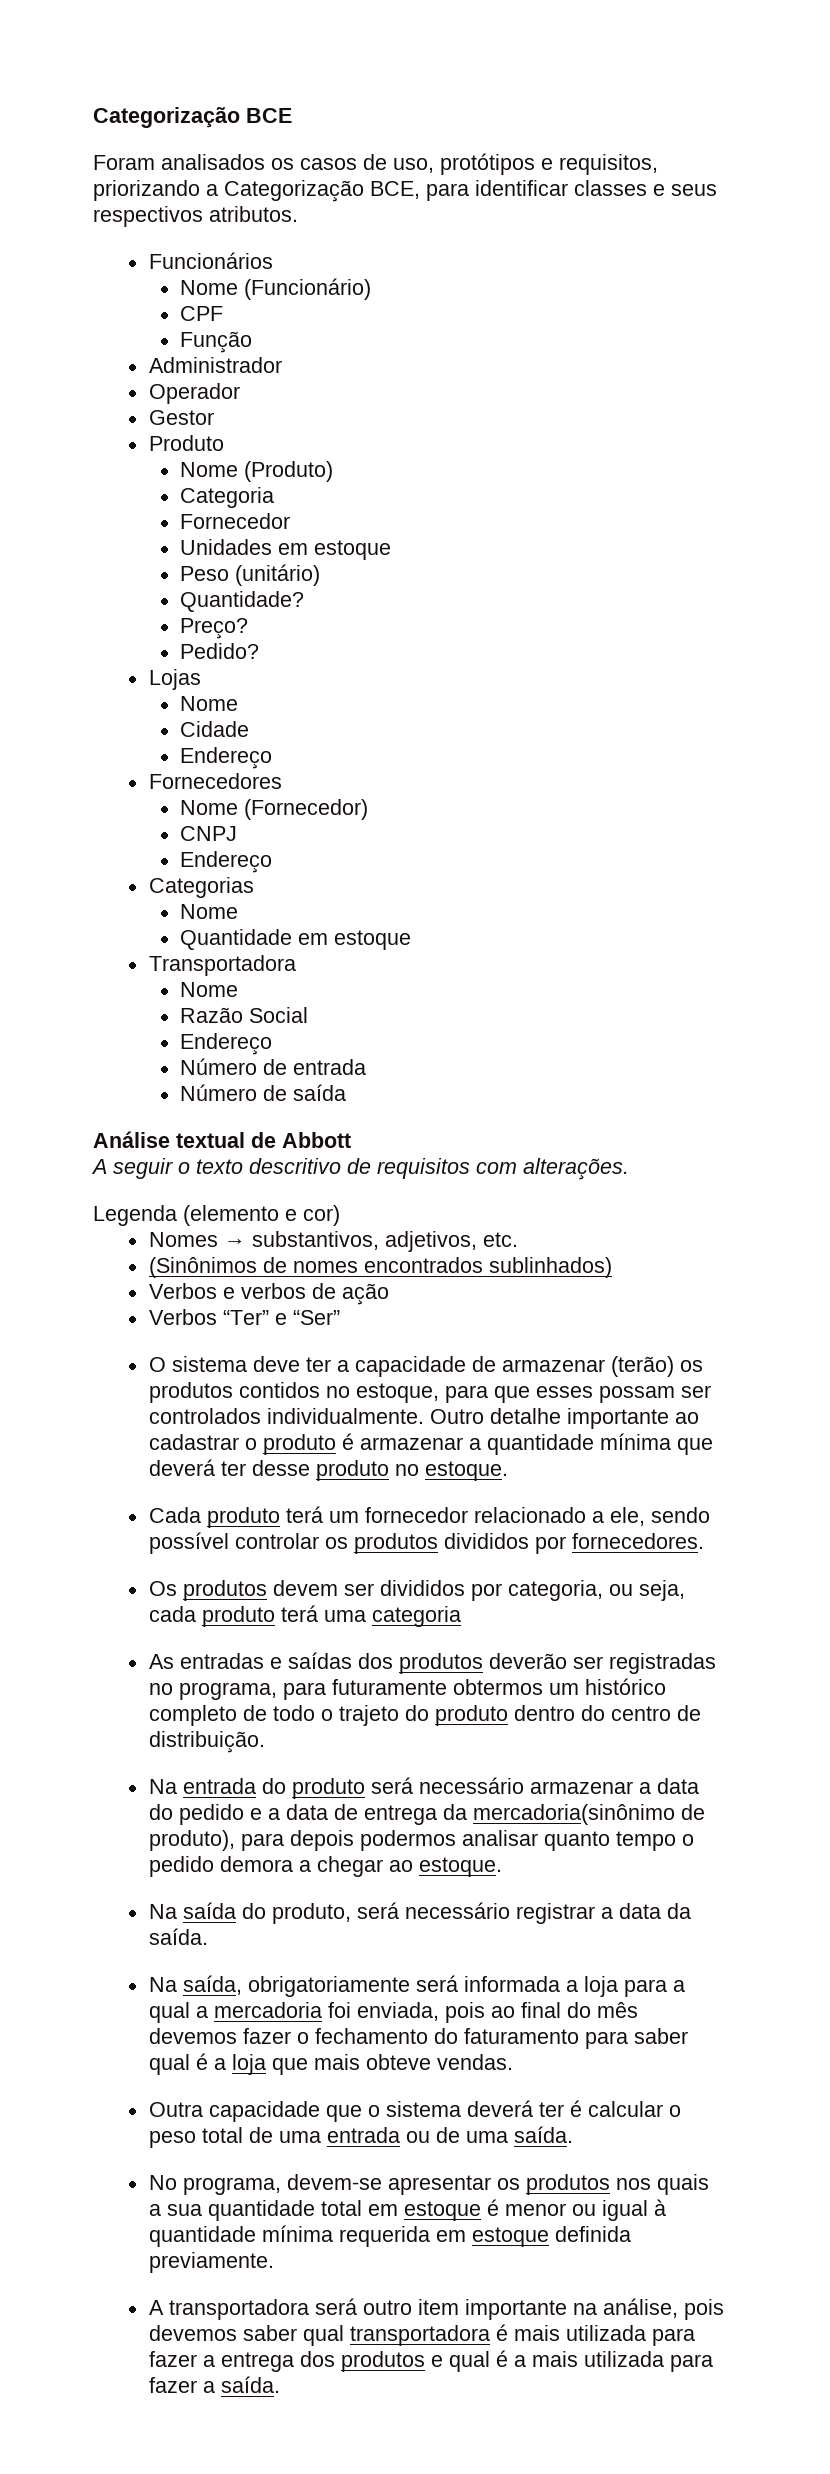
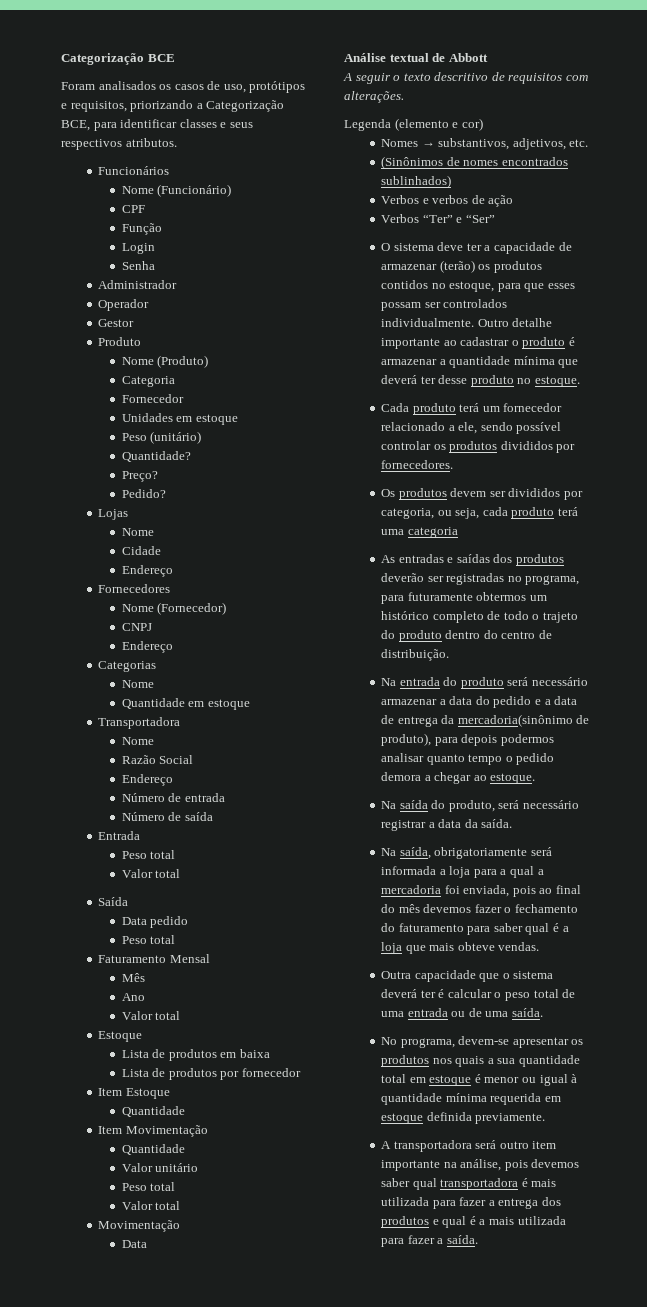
+ Login
+ Senha
+ Entrada
+ Peso total
+ Valor total
+ Saída
+ Data pedido
+ Peso total
+ Faturamento Mensal
+ Mês
+ Ano
+ Valor total
+ Estoque
+ Lista de produtos em baixa
+ Lista de produtos por fornecedor
+ Item Estoque
+ Quantidade
+ Item Movimentação
+ Quantidade
+ Valor unitário
+ Peso total
+ Valor total
+ Movimentação
+ Data

